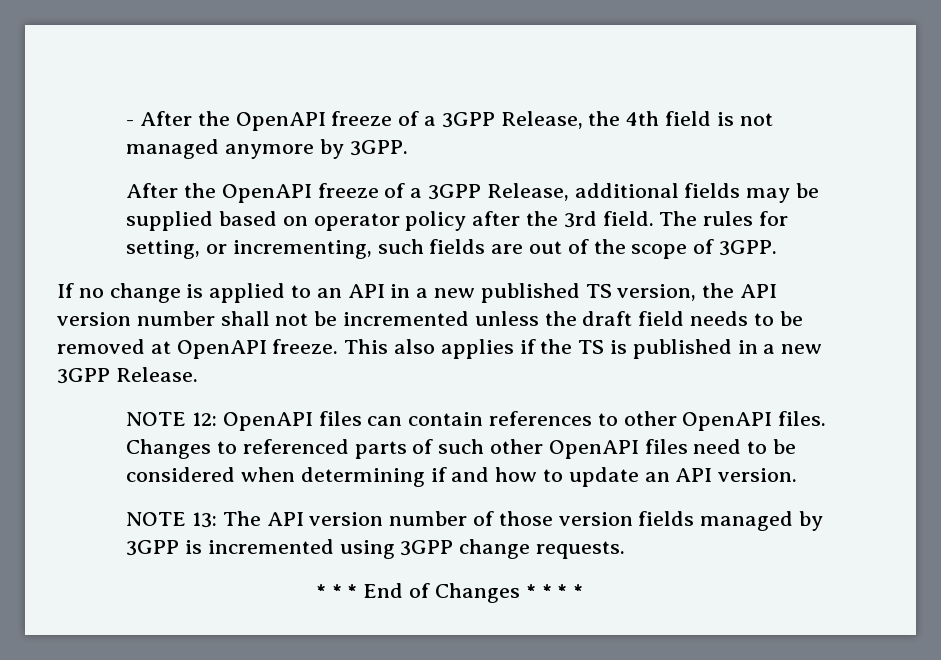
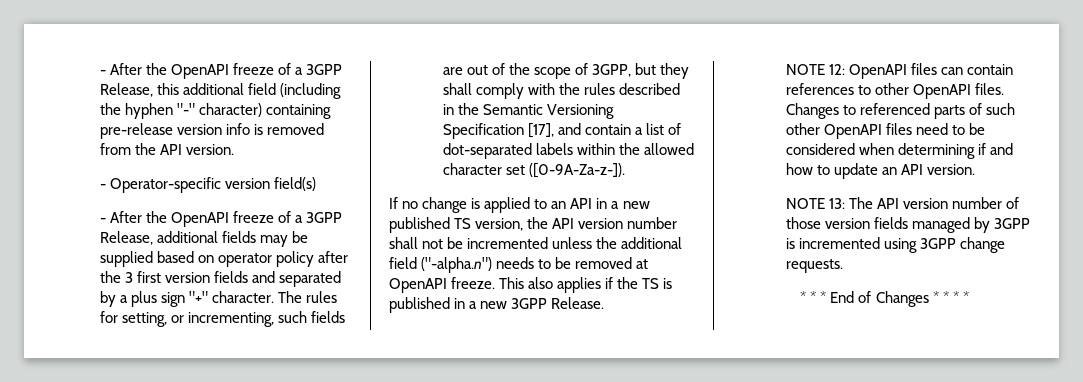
- - After the OpenAPI freeze of a 3GPP Release, the 4th field is not managed anymore by 3GPP.
- After the OpenAPI freeze of a 3GPP Release, additional fields may be supplied based on operator policy after the 3rd field.
+ - After the OpenAPI freeze of a 3GPP Release, this additional field (including the hyphen "-" character) containing pre-release version info is removed from the API version.
+ - Operator-specific version field(s)
+ - After the OpenAPI freeze of a 3GPP Release, additional fields may be supplied based on operator policy after the 3 first version fields and separated by a plus sign "+" character.
- The rules for setting, or incrementing, such fields are out of the scope of 3GPP.
+ The rules for setting, or incrementing, such fields are out of the scope of 3GPP, but they shall comply with the rules described in the Semantic Versioning Specification [17], and contain a list of dot-separated labels within the allowed character set ([0-9A-Za-z-]).
- If no change is applied to an API in a new published TS version, the API version number shall not be incremented unless the draft field needs to be removed at OpenAPI freeze.
+ If no change is applied to an API in a new published TS version, the API version number shall not be incremented unless the additional field ("-alpha.n") needs to be removed at OpenAPI freeze.

